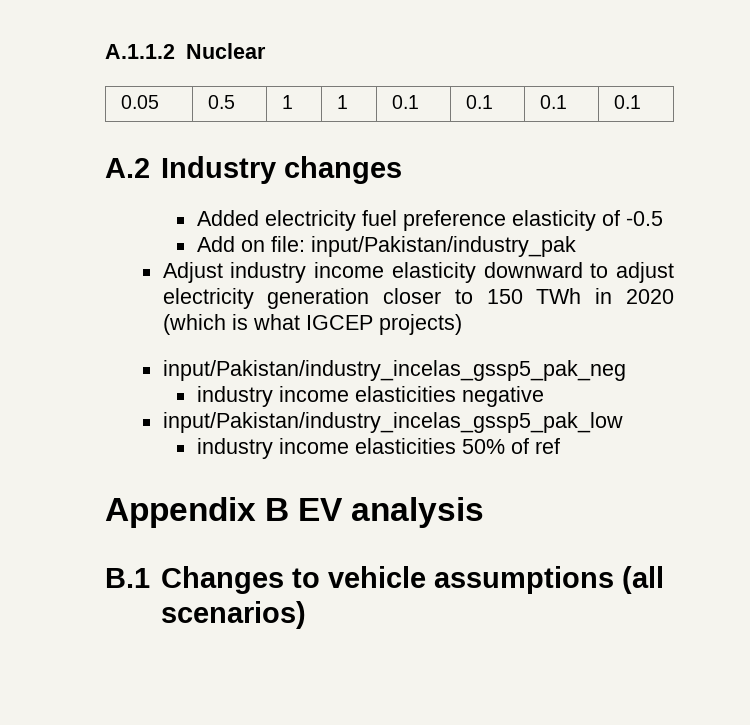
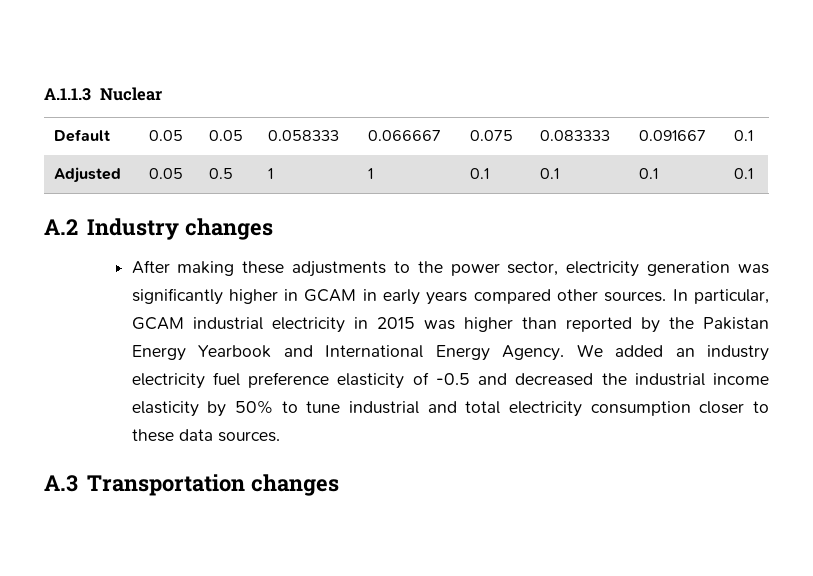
- A.1.1.2 Nuclear
+ A.1.1.3 Nuclear
- 0.05 | 0.5 | 1 | 1 | 0.1 | 0.1 | 0.1 | 0.1
+ Default | 0.05 | 0.05 | 0.058333 | 0.066667 | 0.075 | 0.083333 | 0.091667 | 0.1
+ Adjusted | 0.05 | 0.5 | 1 | 1 | 0.1 | 0.1 | 0.1 | 0.1
- Added electricity fuel preference elasticity of -0.5
- Add on file: input/Pakistan/industry_pak
- Adjust industry income elasticity downward to adjust electricity generation closer to 150 TWh in 2020 (which is what IGCEP projects)
- input/Pakistan/industry_incelas_gssp5_pak_neg
- industry income elasticities negative
- input/Pakistan/industry_incelas_gssp5_pak_low
- industry income elasticities 50% of ref
- Appendix B EV analysis
- B.1 Changes to vehicle assumptions (all scenarios)
+ After making these adjustments to the power sector, electricity generation was significantly higher in GCAM in early years compared other sources. In particular, GCAM industrial electricity in 2015 was higher than reported by the Pakistan Energy Yearbook and International Energy Agency. We added an industry electricity fuel preference elasticity of -0.5 and decreased the industrial income elasticity by 50% to tune industrial and total electricity consumption closer to these data sources.
+ A.3 Transportation changes

